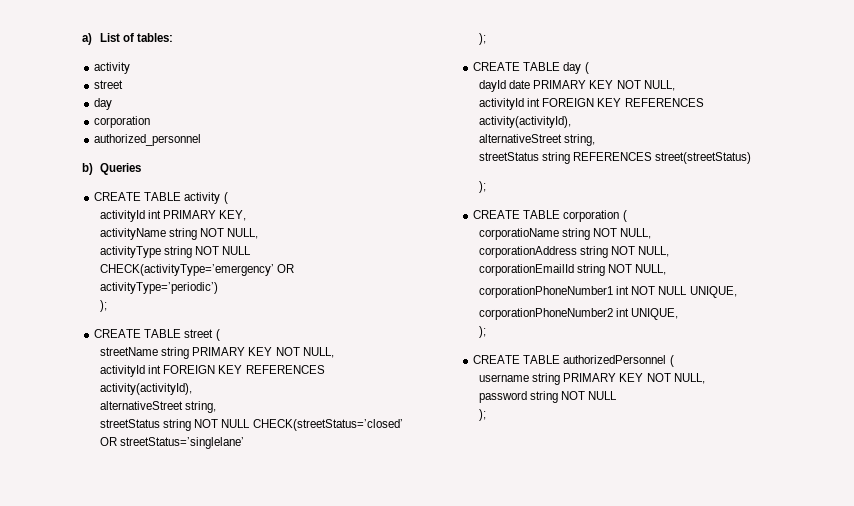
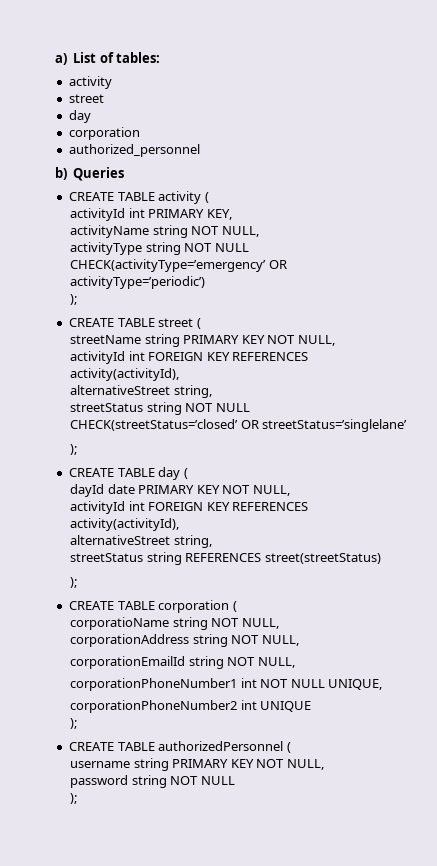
- corporationPhoneNumber2 int UNIQUE,
+ corporationPhoneNumber2 int UNIQUE

